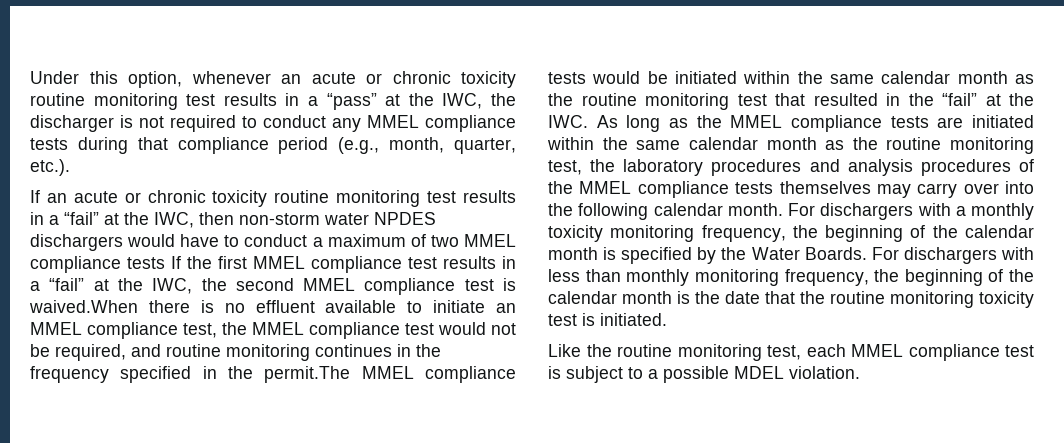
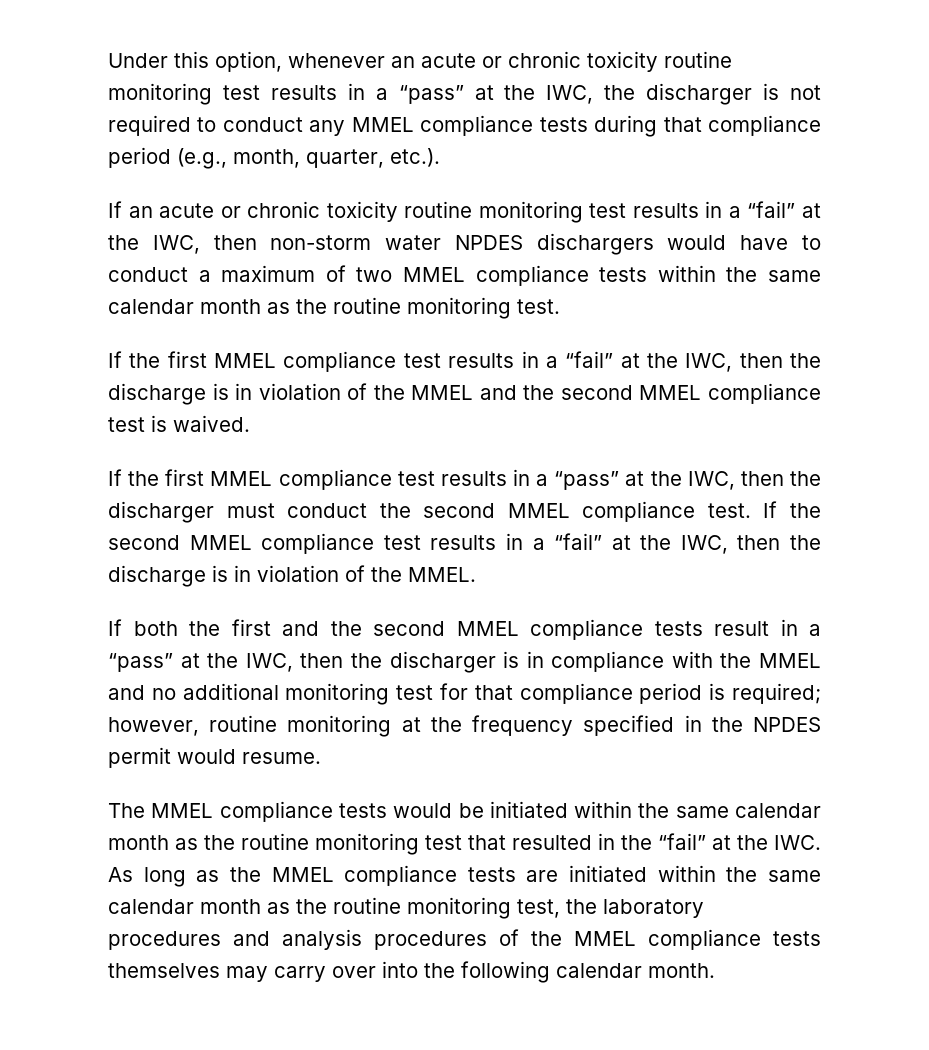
- If an acute or chronic toxicity routine monitoring test results in a “fail” at the IWC, then non-storm water NPDES dischargers would have to conduct a maximum of two MMEL compliance tests If the first MMEL compliance test results in a “fail” at the IWC, the second MMEL compliance test is waived.When there is no effluent available to initiate an MMEL compliance test, the MMEL compliance test would not be required, and routine monitoring continues in the frequency specified in the permit.The MMEL compliance tests would be initiated within the same calendar month as the routine monitoring test that resulted in the “fail” at the IWC. As long as the MMEL compliance tests are initiated within the same calendar month as the routine monitoring test, the laboratory procedures and analysis procedures of the MMEL compliance tests themselves may carry over into the following calendar month. For dischargers with a monthly toxicity monitoring frequency, the beginning of the calendar month is specified by the Water Boards. For dischargers with less than monthly monitoring frequency, the beginning of the calendar month is the date that the routine monitoring toxicity test is initiated.
- Like the routine monitoring test, each MMEL compliance test is subject to a possible MDEL violation.
+ If an acute or chronic toxicity routine monitoring test results in a “fail” at the IWC, then non-storm water NPDES dischargers would have to conduct a maximum of two MMEL compliance tests within the same calendar month as the routine monitoring test.
+ If the first MMEL compliance test results in a “fail” at the IWC, then the discharge is in violation of the MMEL and the second MMEL compliance test is waived.
+ If the first MMEL compliance test results in a “pass” at the IWC, then the discharger must conduct the second MMEL compliance test. If the second MMEL compliance test results in a “fail” at the IWC, then the discharge is in violation of the MMEL.
+ If both the first and the second MMEL compliance tests result in a “pass” at the IWC, then the discharger is in compliance with the MMEL and no additional monitoring test for that compliance period is required; however, routine monitoring at the frequency specified in the NPDES permit would resume.
+ The MMEL compliance tests would be initiated within the same calendar month as the routine monitoring test that resulted in the “fail” at the IWC. As long as the MMEL compliance tests are initiated within the same calendar month as the routine monitoring test, the laboratory procedures and analysis procedures of the MMEL compliance tests themselves may carry over into the following calendar month.

